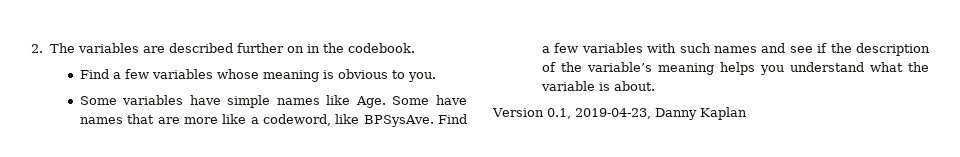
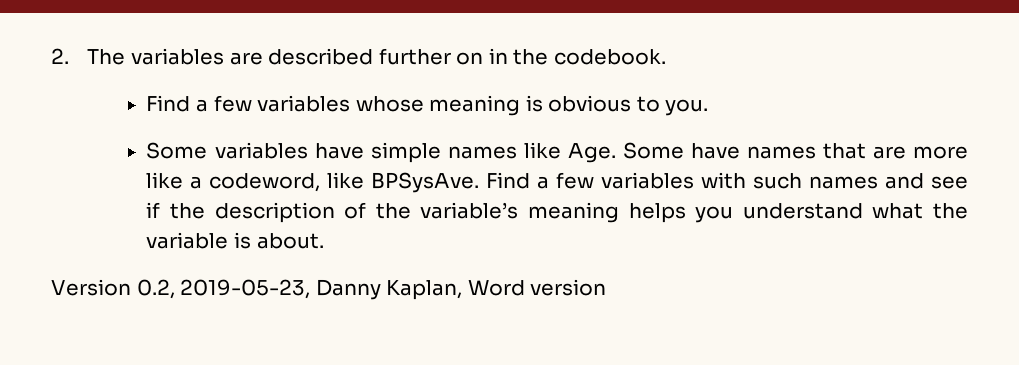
- Version 0.1, 2019-04-23, Danny Kaplan
+ Version 0.2, 2019-05-23, Danny Kaplan, Word version

